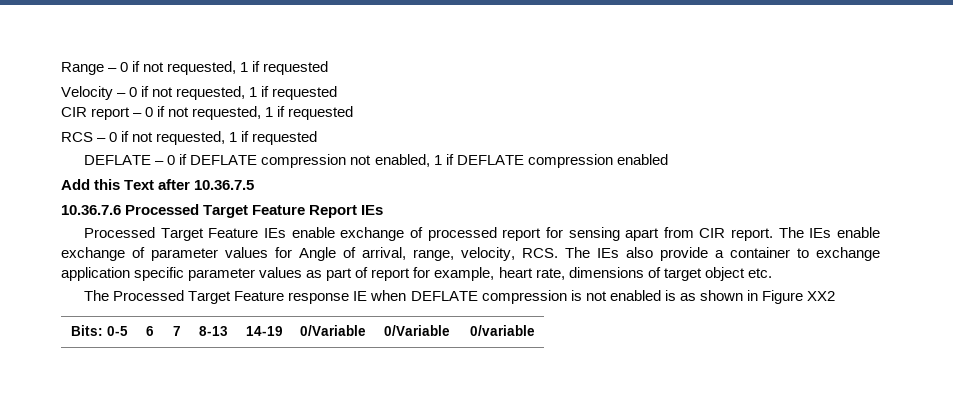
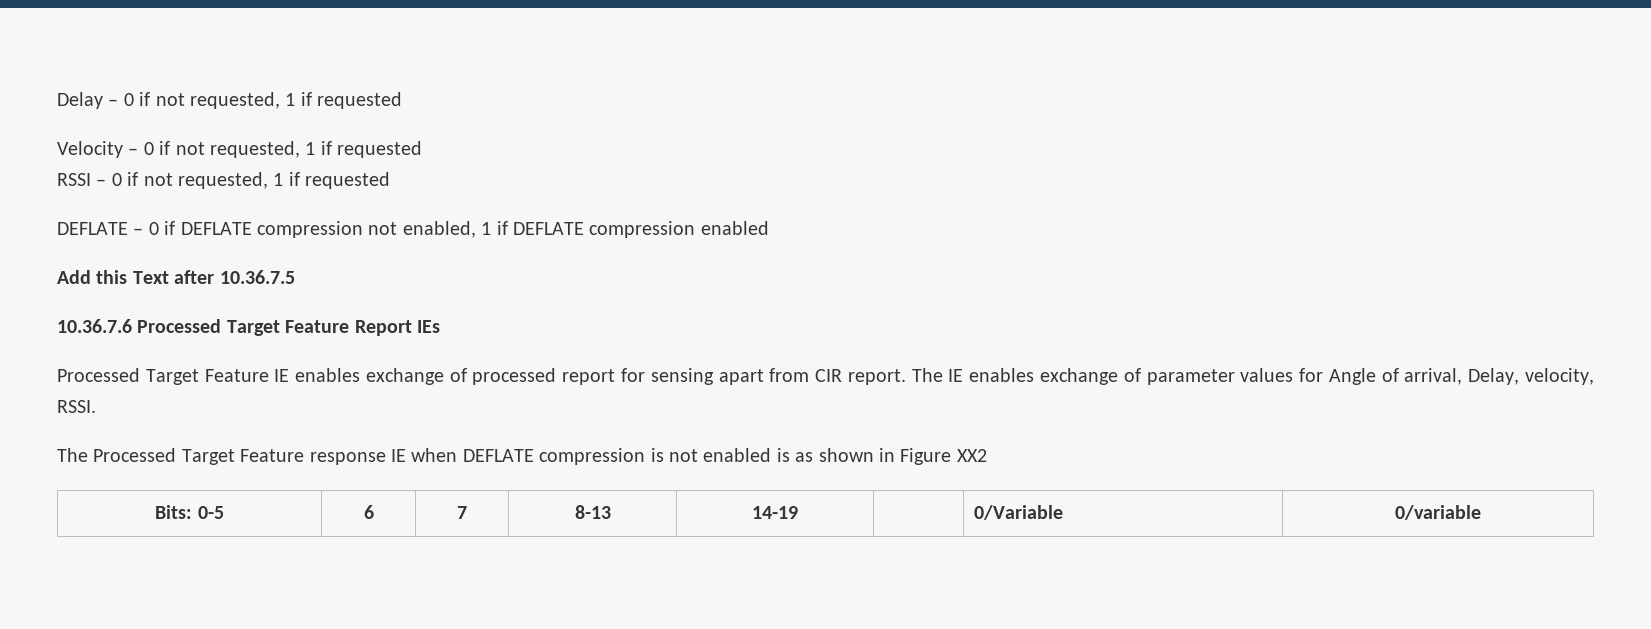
- Range – 0 if not requested, 1 if requested
+ Delay – 0 if not requested, 1 if requested
- CIR report – 0 if not requested, 1 if requested
- RCS – 0 if not requested, 1 if requested
+ RSSI – 0 if not requested, 1 if requested
- Processed Target Feature IEs enable exchange of processed report for sensing apart from CIR report.
+ Processed Target Feature IE enables exchange of processed report for sensing apart from CIR report.
- The IEs enable exchange of parameter values for Angle of arrival, range, velocity, RCS. The IEs also provide a container to exchange application specific parameter values as part of report for example, heart rate, dimensions of target object etc.
+ The IE enables exchange of parameter values for Angle of arrival, Delay, velocity, RSSI.
- Bits: 0-5 | 6 | 7 | 8-13 | 14-19 | 0/Variable | 0/Variable | 0/variable
+ Bits: 0-5 | 6 | 7 | 8-13 | 14-19 | | 0/Variable | 0/variable

